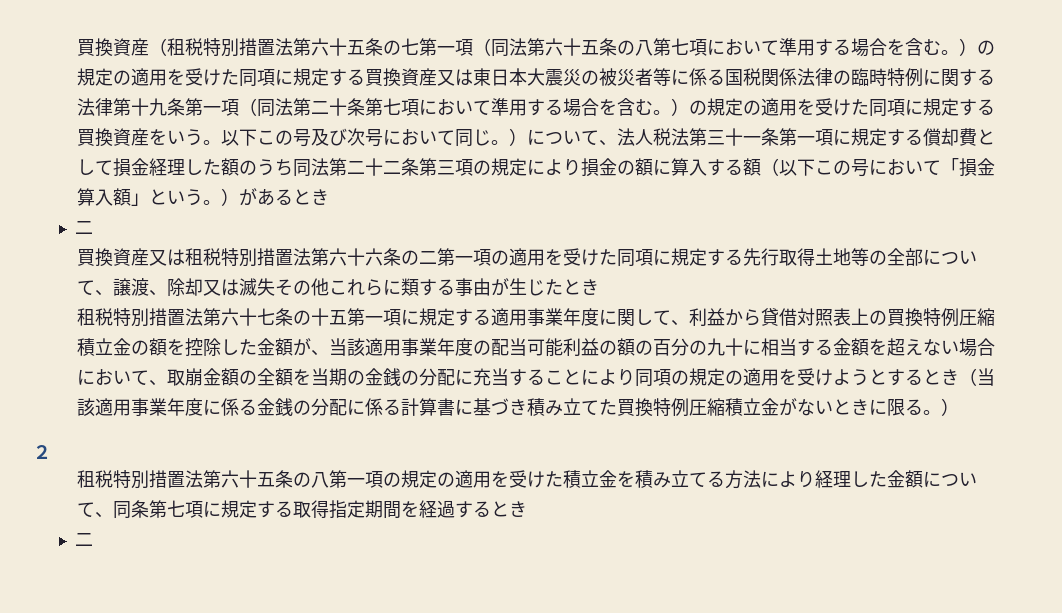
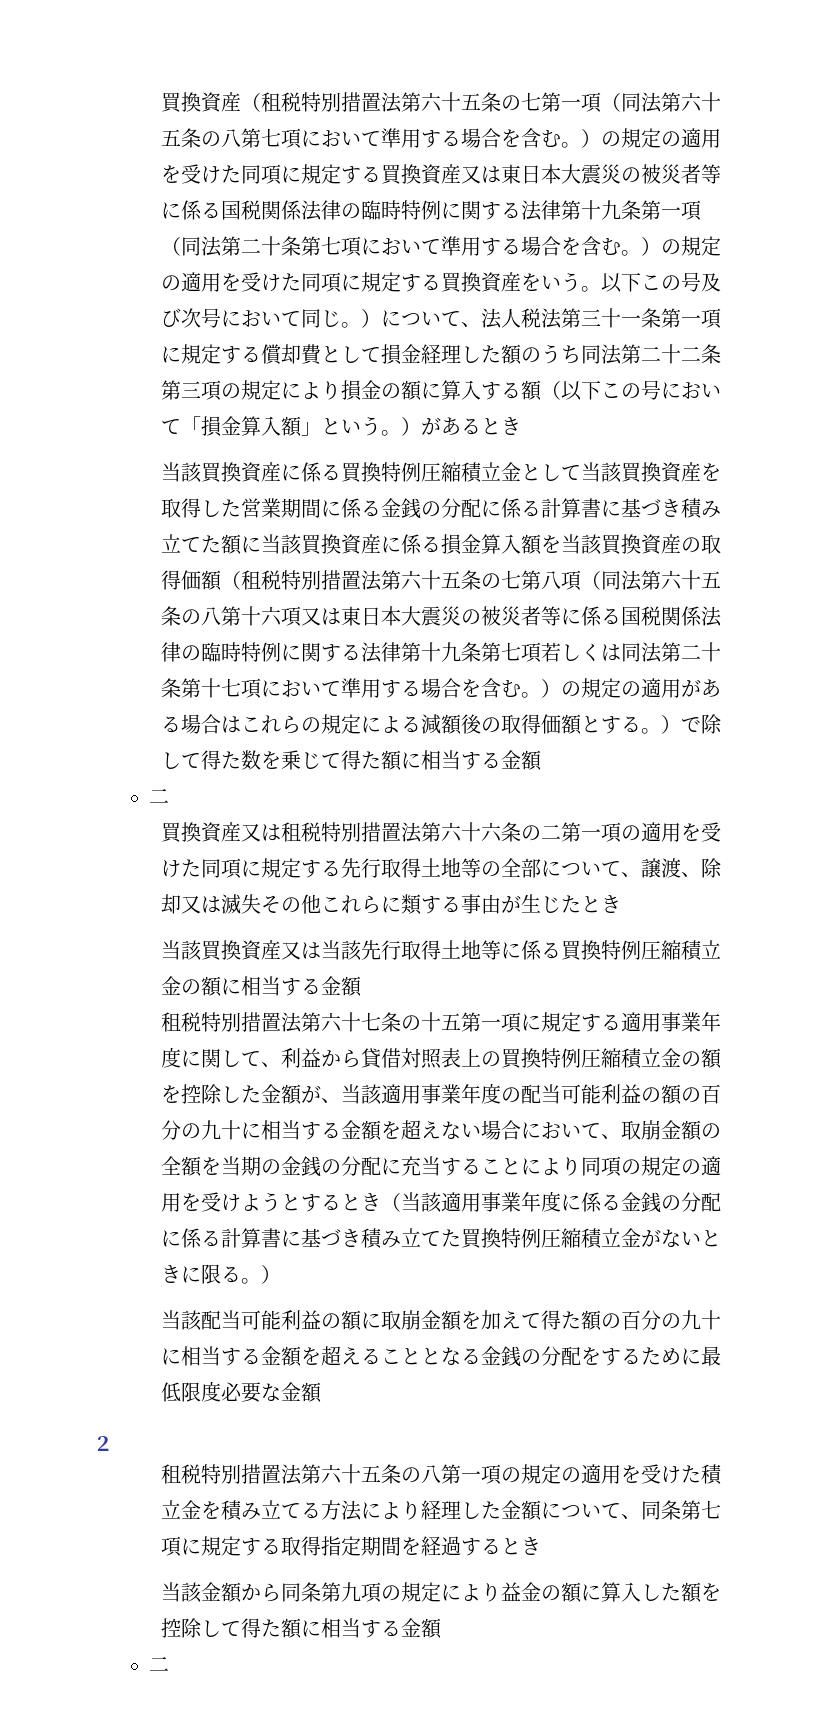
+ 当該買換資産に係る買換特例圧縮積立金として当該買換資産を取得した営業期間に係る金銭の分配に係る計算書に基づき積み立てた額に当該買換資産に係る損金算入額を当該買換資産の取得価額（租税特別措置法第六十五条の七第八項（同法第六十五条の八第十六項又は東日本大震災の被災者等に係る国税関係法律の臨時特例に関する法律第十九条第七項若しくは同法第二十条第十七項において準用する場合を含む。）の規定の適用がある場合はこれらの規定による減額後の取得価額とする。）で除して得た数を乗じて得た額に相当する金額
+ 当該買換資産又は当該先行取得土地等に係る買換特例圧縮積立金の額に相当する金額
+ 当該配当可能利益の額に取崩金額を加えて得た額の百分の九十に相当する金額を超えることとなる金銭の分配をするために最低限度必要な金額
+ 当該金額から同条第九項の規定により益金の額に算入した額を控除して得た額に相当する金額

